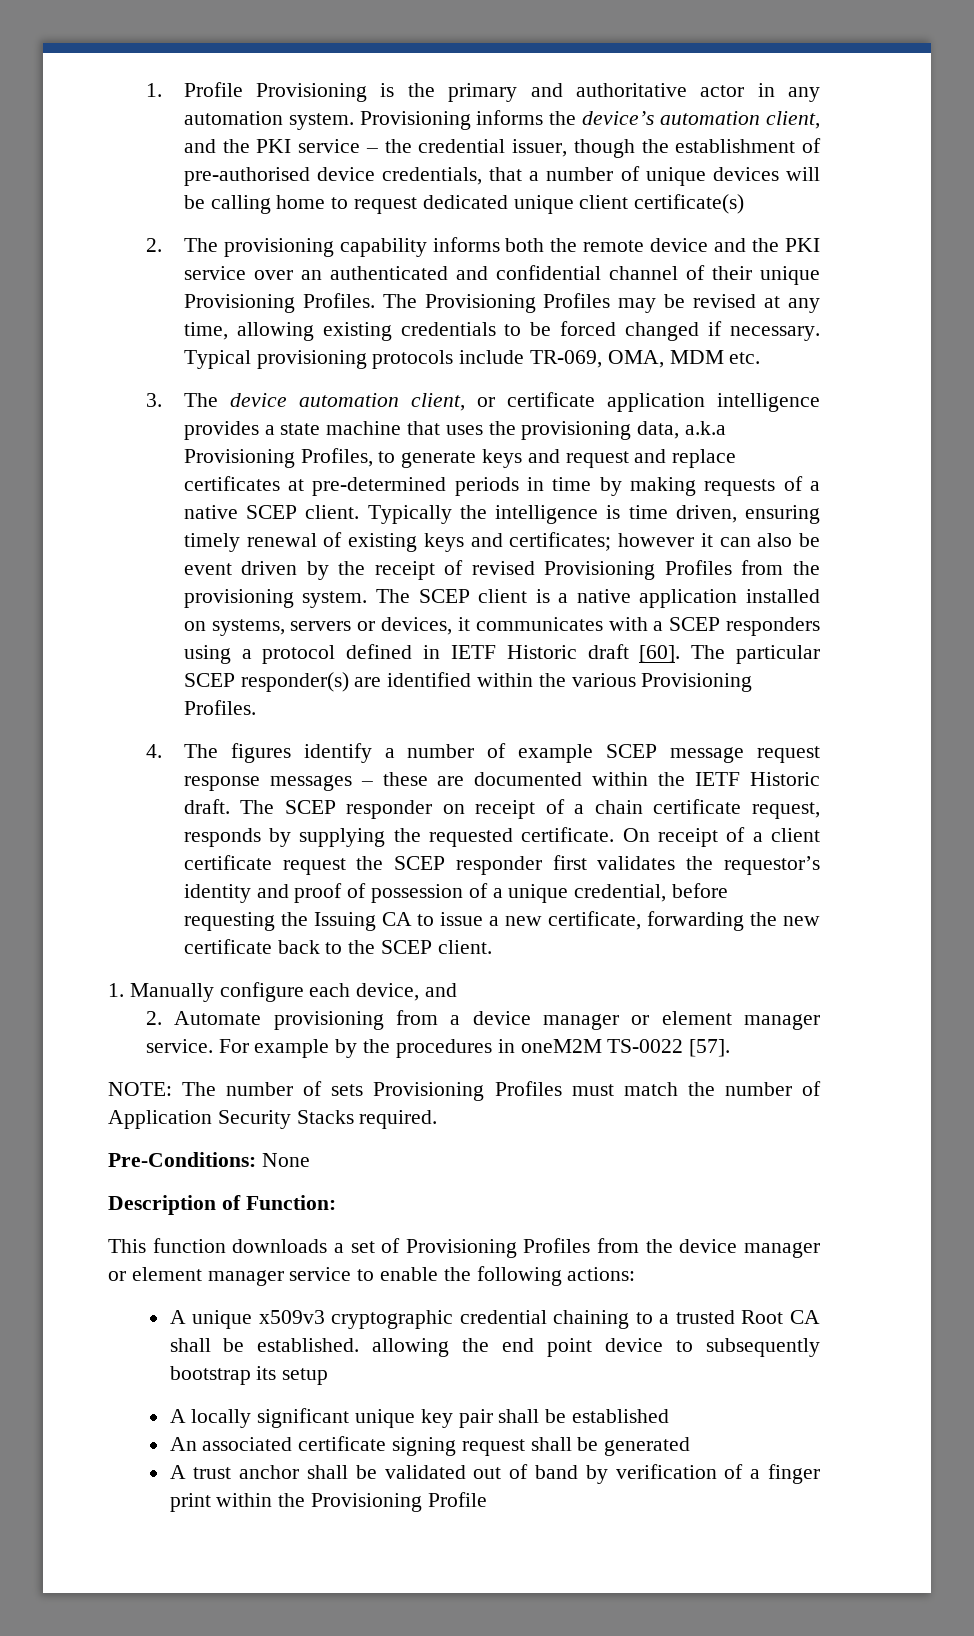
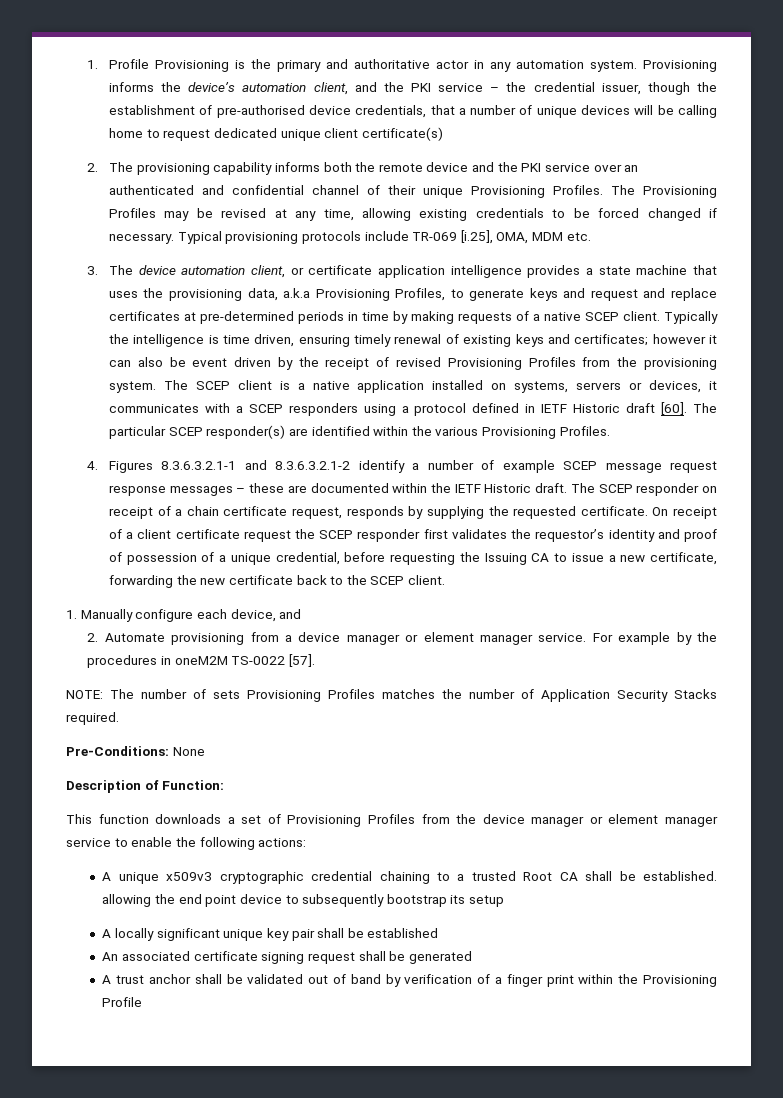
- Typical provisioning protocols include TR-069, OMA, MDM etc.
+ Typical provisioning protocols include TR-069 [i.25], OMA, MDM etc.
- 4. The figures identify a number of example SCEP message request response messages – these are documented within the IETF Historic draft.
+ 4. Figures 8.3.6.3.2.1-1 and 8.3.6.3.2.1-2 identify a number of example SCEP message request response messages – these are documented within the IETF Historic draft.
- NOTE: The number of sets Provisioning Profiles must match the number of Application Security Stacks required.
+ NOTE: The number of sets Provisioning Profiles matches the number of Application Security Stacks required.

